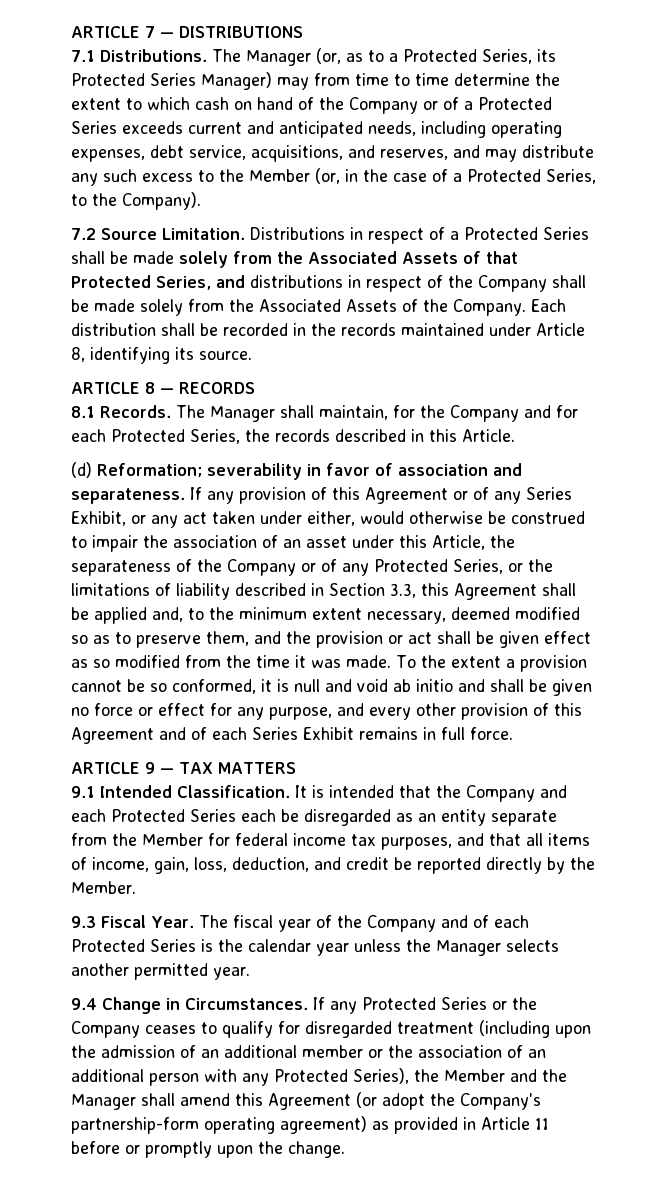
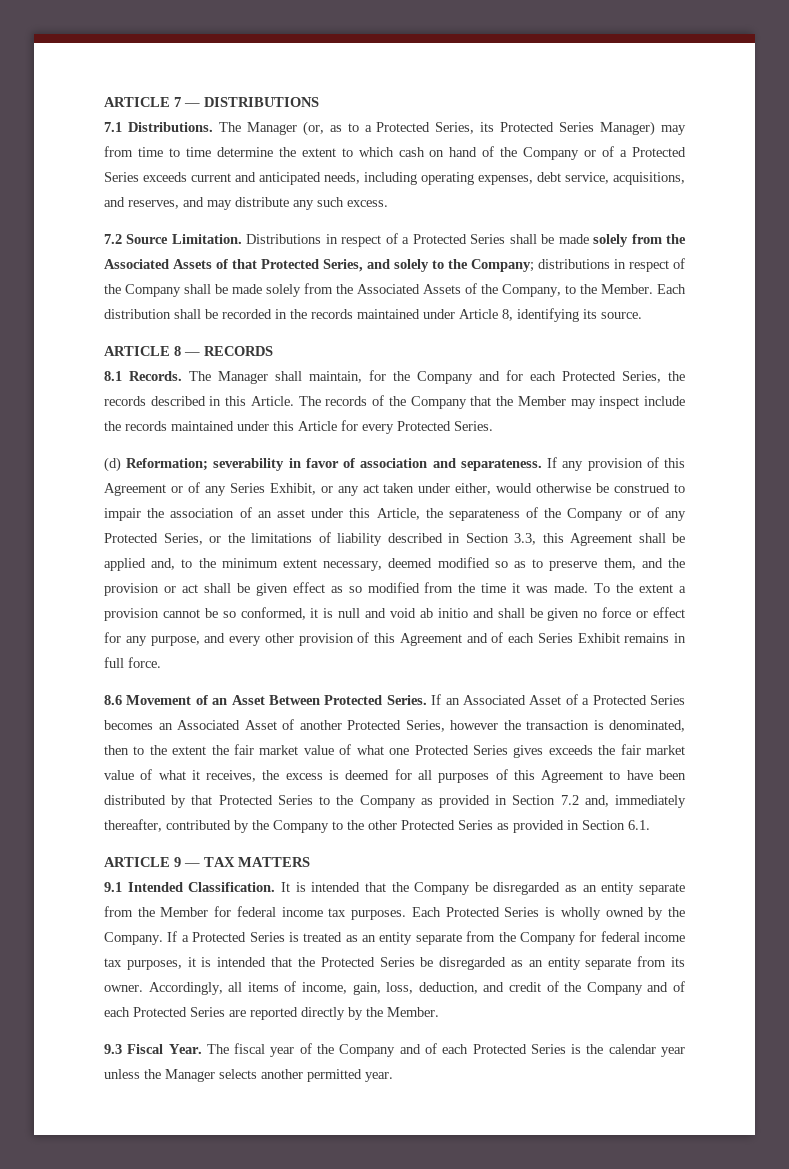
- The Manager (or, as to a Protected Series, its Protected Series Manager) may from time to time determine the extent to which cash on hand of the Company or of a Protected Series exceeds current and anticipated needs, including operating expenses, debt service, acquisitions, and reserves, and may distribute any such excess to the Member (or, in the case of a Protected Series, to the Company).
+ The Manager (or, as to a Protected Series, its Protected Series Manager) may from time to time determine the extent to which cash on hand of the Company or of a Protected Series exceeds current and anticipated needs, including operating expenses, debt service, acquisitions, and reserves, and may distribute any such excess.
- Distributions in respect of a Protected Series shall be made solely from the Associated Assets of that Protected Series, and distributions in respect of the Company shall be made solely from the Associated Assets of the Company.
+ Distributions in respect of a Protected Series shall be made solely from the Associated Assets of that Protected Series, and solely to the Company; distributions in respect of the Company shall be made solely from the Associated Assets of the Company, to the Member.
+ The records of the Company that the Member may inspect include the records maintained under this Article for every Protected Series.
+ 8.6 Movement of an Asset Between Protected Series. If an Associated Asset of a Protected Series becomes an Associated Asset of another Protected Series, however the transaction is denominated, then to the extent the fair market value of what one Protected Series gives exceeds the fair market value of what it receives, the excess is deemed for all purposes of this Agreement to have been distributed by that Protected Series to the Company as provided in Section 7.2 and, immediately thereafter, contributed by the Company to the other Protected Series as provided in Section 6.1.
- It is intended that the Company and each Protected Series each be disregarded as an entity separate from the Member for federal income tax purposes, and that all items of income, gain, loss, deduction, and credit be reported directly by the Member.
+ It is intended that the Company be disregarded as an entity separate from the Member for federal income tax purposes. Each Protected Series is wholly owned by the Company. If a Protected Series is treated as an entity separate from the Company for federal income tax purposes, it is intended that the Protected Series be disregarded as an entity separate from its owner. Accordingly, all items of income, gain, loss, deduction, and credit of the Company and of each Protected Series are reported directly by the Member.
- 9.4 Change in Circumstances. If any Protected Series or the Company ceases to qualify for disregarded treatment (including upon the admission of an additional member or the association of an additional person with any Protected Series), the Member and the Manager shall amend this Agreement (or adopt the Company's partnership-form operating agreement) as provided in Article 11 before or promptly upon the change.

